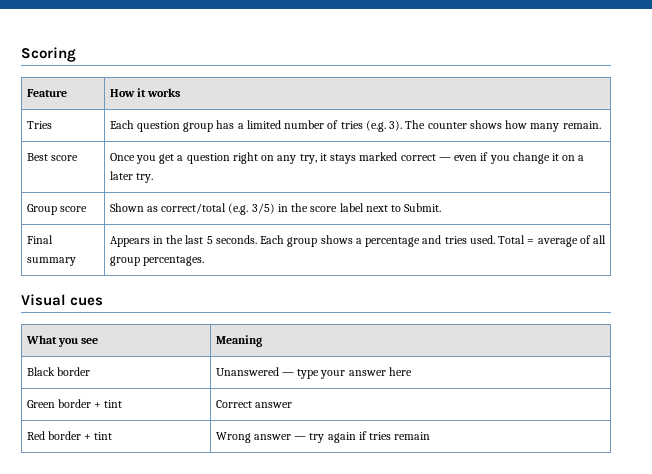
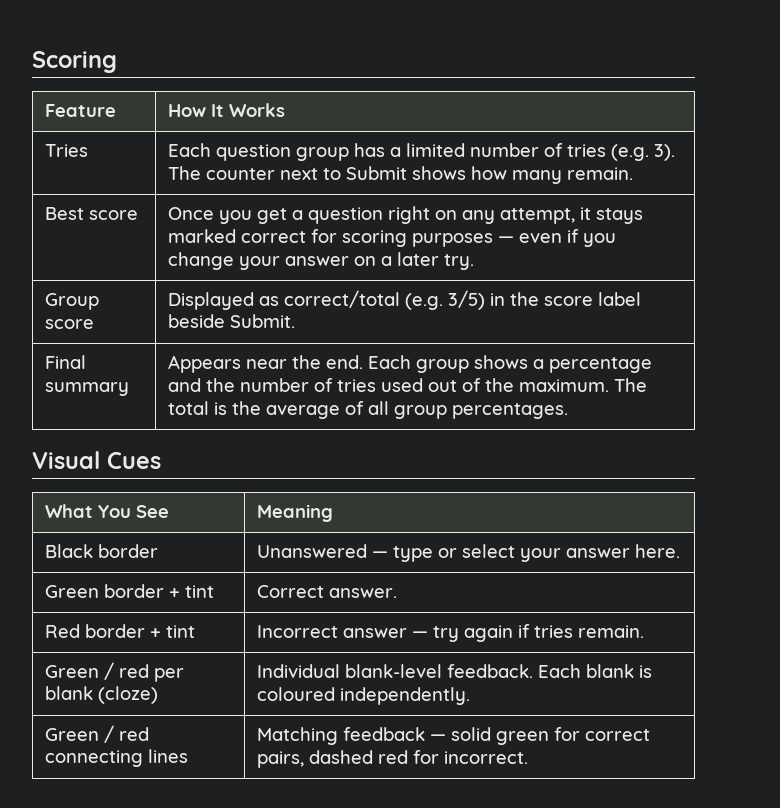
- Feature | How it works
+ Feature | How It Works
- Tries | Each question group has a limited number of tries (e.g. 3). The counter shows how many remain.
+ Tries | Each question group has a limited number of tries (e.g. 3). The counter next to Submit shows how many remain.
- Best score | Once you get a question right on any try, it stays marked correct — even if you change it on a later try.
+ Best score | Once you get a question right on any attempt, it stays marked correct for scoring purposes — even if you change your answer on a later try.
- Group score | Shown as correct/total (e.g. 3/5) in the score label next to Submit.
+ Group score | Displayed as correct/total (e.g. 3/5) in the score label beside Submit.
- Final summary | Appears in the last 5 seconds. Each group shows a percentage and tries used. Total = average of all group percentages.
+ Final summary | Appears near the end. Each group shows a percentage and the number of tries used out of the maximum. The total is the average of all group percentages.
- Visual cues
+ Visual Cues
- What you see | Meaning
+ What You See | Meaning
- Black border | Unanswered — type your answer here
+ Black border | Unanswered — type or select your answer here.
- Green border + tint | Correct answer
+ Green border + tint | Correct answer.
- Red border + tint | Wrong answer — try again if tries remain
+ Red border + tint | Incorrect answer — try again if tries remain.
+ Green / red per blank (cloze) | Individual blank-level feedback. Each blank is coloured independently.
+ Green / red connecting lines | Matching feedback — solid green for correct pairs, dashed red for incorrect.

